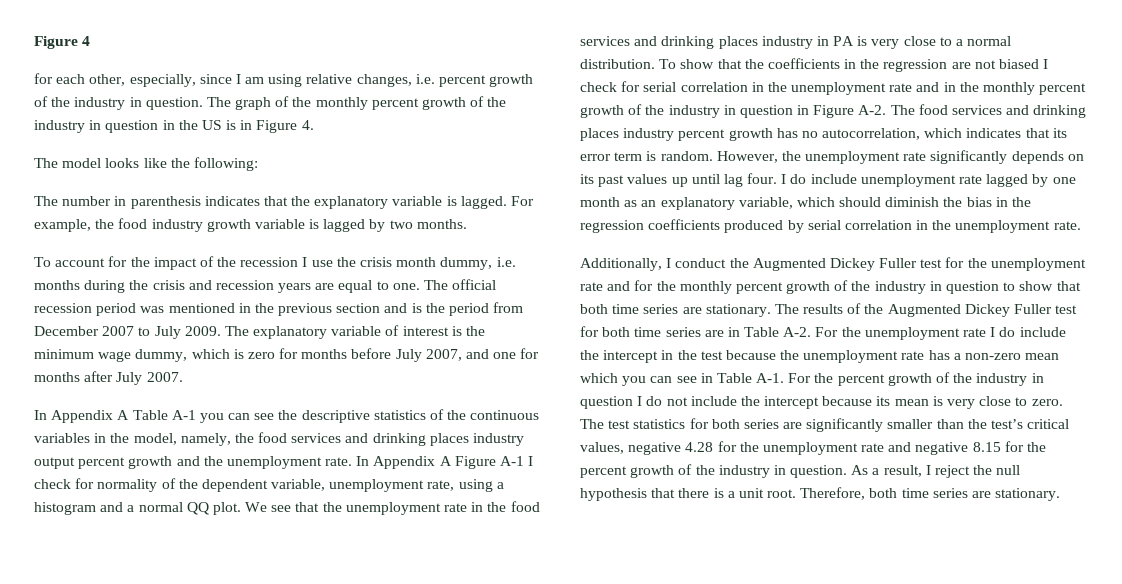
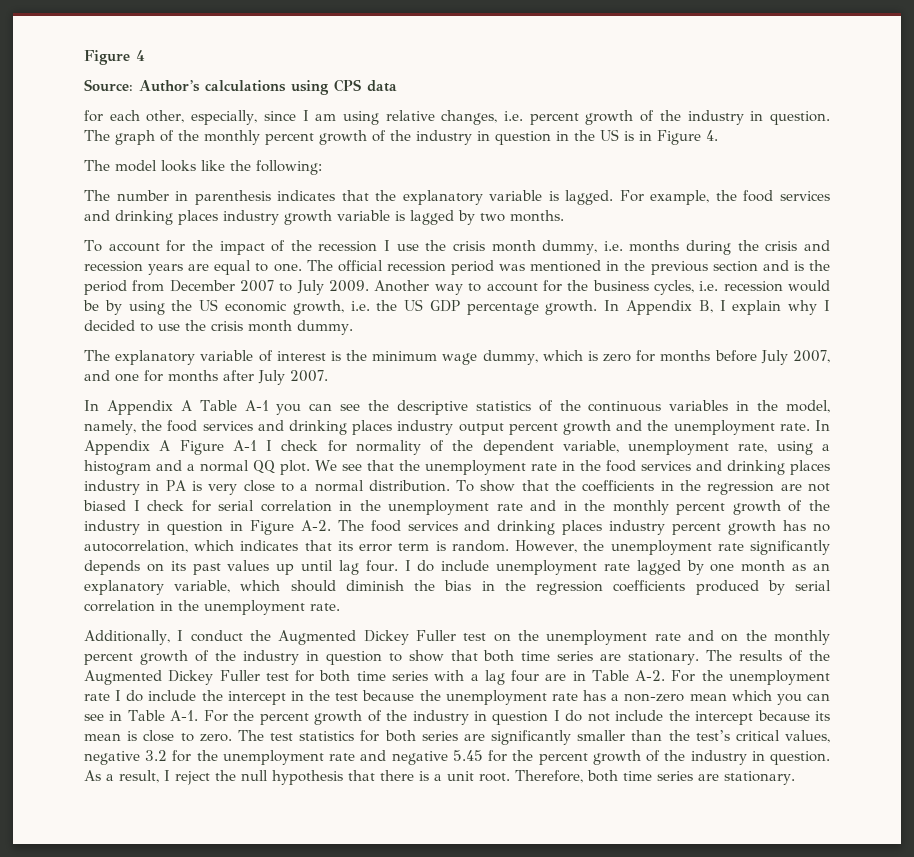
+ Source: Author’s calculations using CPS data
- For example, the food industry growth variable is lagged by two months.
+ For example, the food services and drinking places industry growth variable is lagged by two months.
- The official recession period was mentioned in the previous section and is the period from December 2007 to July 2009. The explanatory variable of interest is the minimum wage dummy, which is zero for months before July 2007, and one for months after July 2007.
+ The official recession period was mentioned in the previous section and is the period from December 2007 to July 2009. Another way to account for the business cycles, i.e. recession would be by using the US economic growth, i.e. the US GDP percentage growth. In Appendix B, I explain why I decided to use the crisis month dummy.
+ The explanatory variable of interest is the minimum wage dummy, which is zero for months before July 2007, and one for months after July 2007.
- Additionally, I conduct the Augmented Dickey Fuller test for the unemployment rate and for the monthly percent growth of the industry in question to show that both time series are stationary.
+ Additionally, I conduct the Augmented Dickey Fuller test on the unemployment rate and on the monthly percent growth of the industry in question to show that both time series are stationary.
- The results of the Augmented Dickey Fuller test for both time series are in Table A-2. For the unemployment rate I do include the intercept in the test because the unemployment rate has a non-zero mean which you can see in Table A-1. For the percent growth of the industry in question I do not include the intercept because its mean is very close to zero.
+ The results of the Augmented Dickey Fuller test for both time series with a lag four are in Table A-2. For the unemployment rate I do include the intercept in the test because the unemployment rate has a non-zero mean which you can see in Table A-1. For the percent growth of the industry in question I do not include the intercept because its mean is close to zero.
- The test statistics for both series are significantly smaller than the test’s critical values, negative 4.28 for the unemployment rate and negative 8.15 for the percent growth of the industry in question.
+ The test statistics for both series are significantly smaller than the test’s critical values, negative 3.2 for the unemployment rate and negative 5.45 for the percent growth of the industry in question.

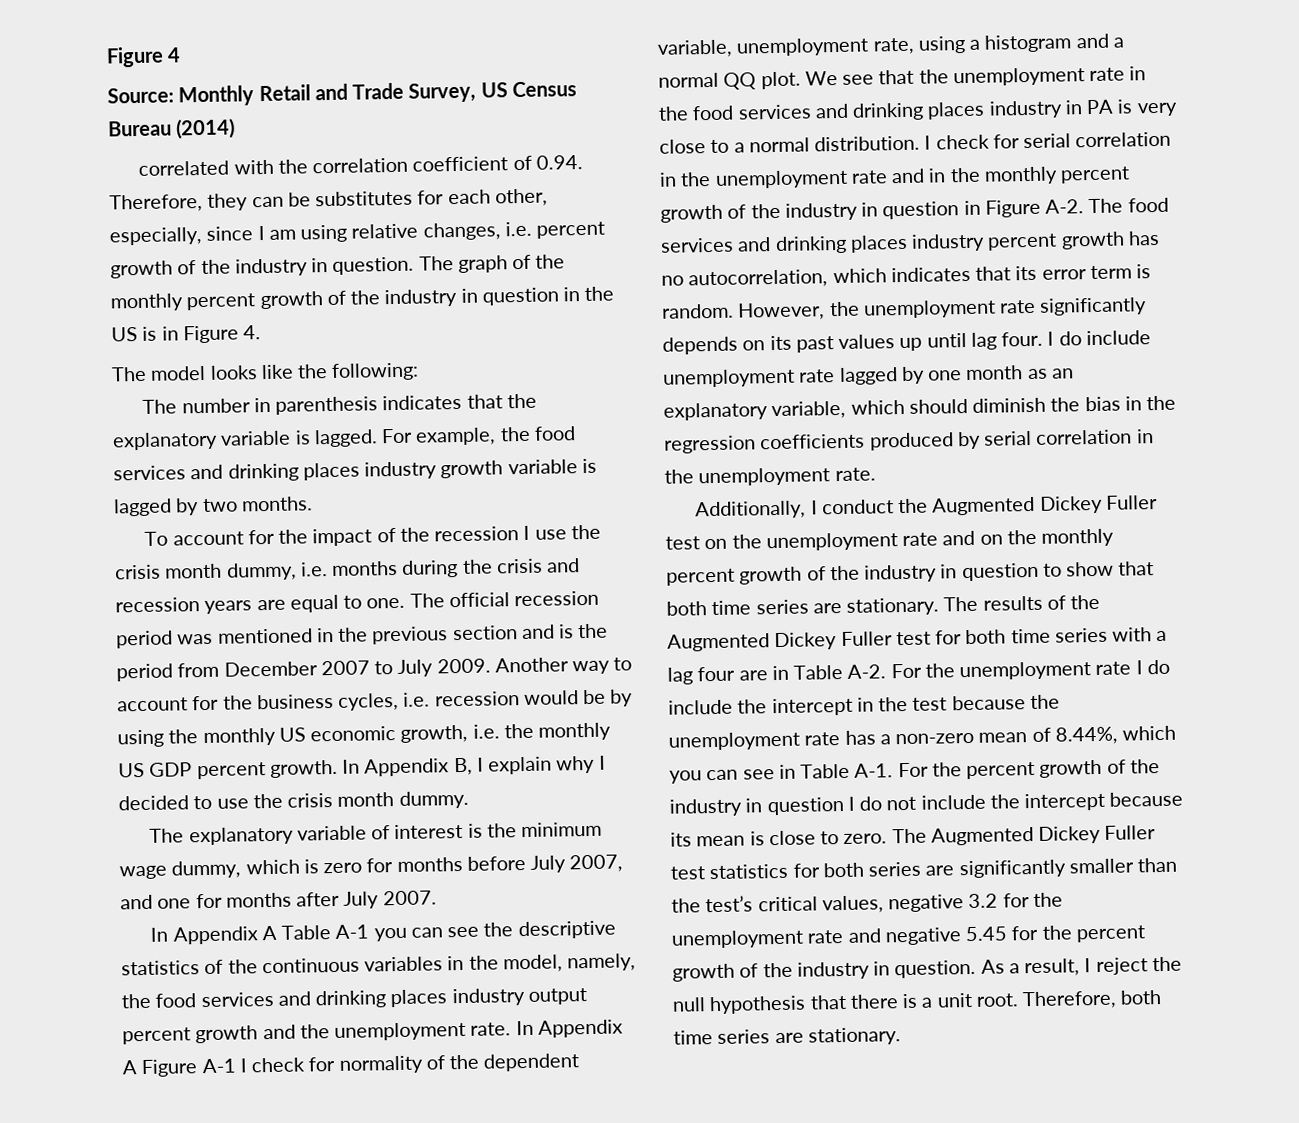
- Source: Author’s calculations using CPS data
- for each other, especially, since I am using relative changes, i.e. percent growth of the industry in question.
+ Source: Monthly Retail and Trade Survey, US Census Bureau (2014)
+ correlated with the correlation coefficient of 0.94. Therefore, they can be substitutes for each other, especially, since I am using relative changes, i.e. percent growth of the industry in question.
- Another way to account for the business cycles, i.e. recession would be by using the US economic growth, i.e. the US GDP percentage growth.
+ Another way to account for the business cycles, i.e. recession would be by using the monthly US economic growth, i.e. the monthly US GDP percent growth.
- To show that the coefficients in the regression are not biased I check for serial correlation in the unemployment rate and in the monthly percent growth of the industry in question in Figure A-2. The food services and drinking places industry percent growth has no autocorrelation, which indicates that its error term is random.
+ I check for serial correlation in the unemployment rate and in the monthly percent growth of the industry in question in Figure A-2. The food services and drinking places industry percent growth has no autocorrelation, which indicates that its error term is random.
- The results of the Augmented Dickey Fuller test for both time series with a lag four are in Table A-2. For the unemployment rate I do include the intercept in the test because the unemployment rate has a non-zero mean which you can see in Table A-1. For the percent growth of the industry in question I do not include the intercept because its mean is close to zero.
+ The results of the Augmented Dickey Fuller test for both time series with a lag four are in Table A-2. For the unemployment rate I do include the intercept in the test because the unemployment rate has a non-zero mean of 8.44%, which you can see in Table A-1. For the percent growth of the industry in question I do not include the intercept because its mean is close to zero.
- The test statistics for both series are significantly smaller than the test’s critical values, negative 3.2 for the unemployment rate and negative 5.45 for the percent growth of the industry in question.
+ The Augmented Dickey Fuller test statistics for both series are significantly smaller than the test’s critical values, negative 3.2 for the unemployment rate and negative 5.45 for the percent growth of the industry in question.

